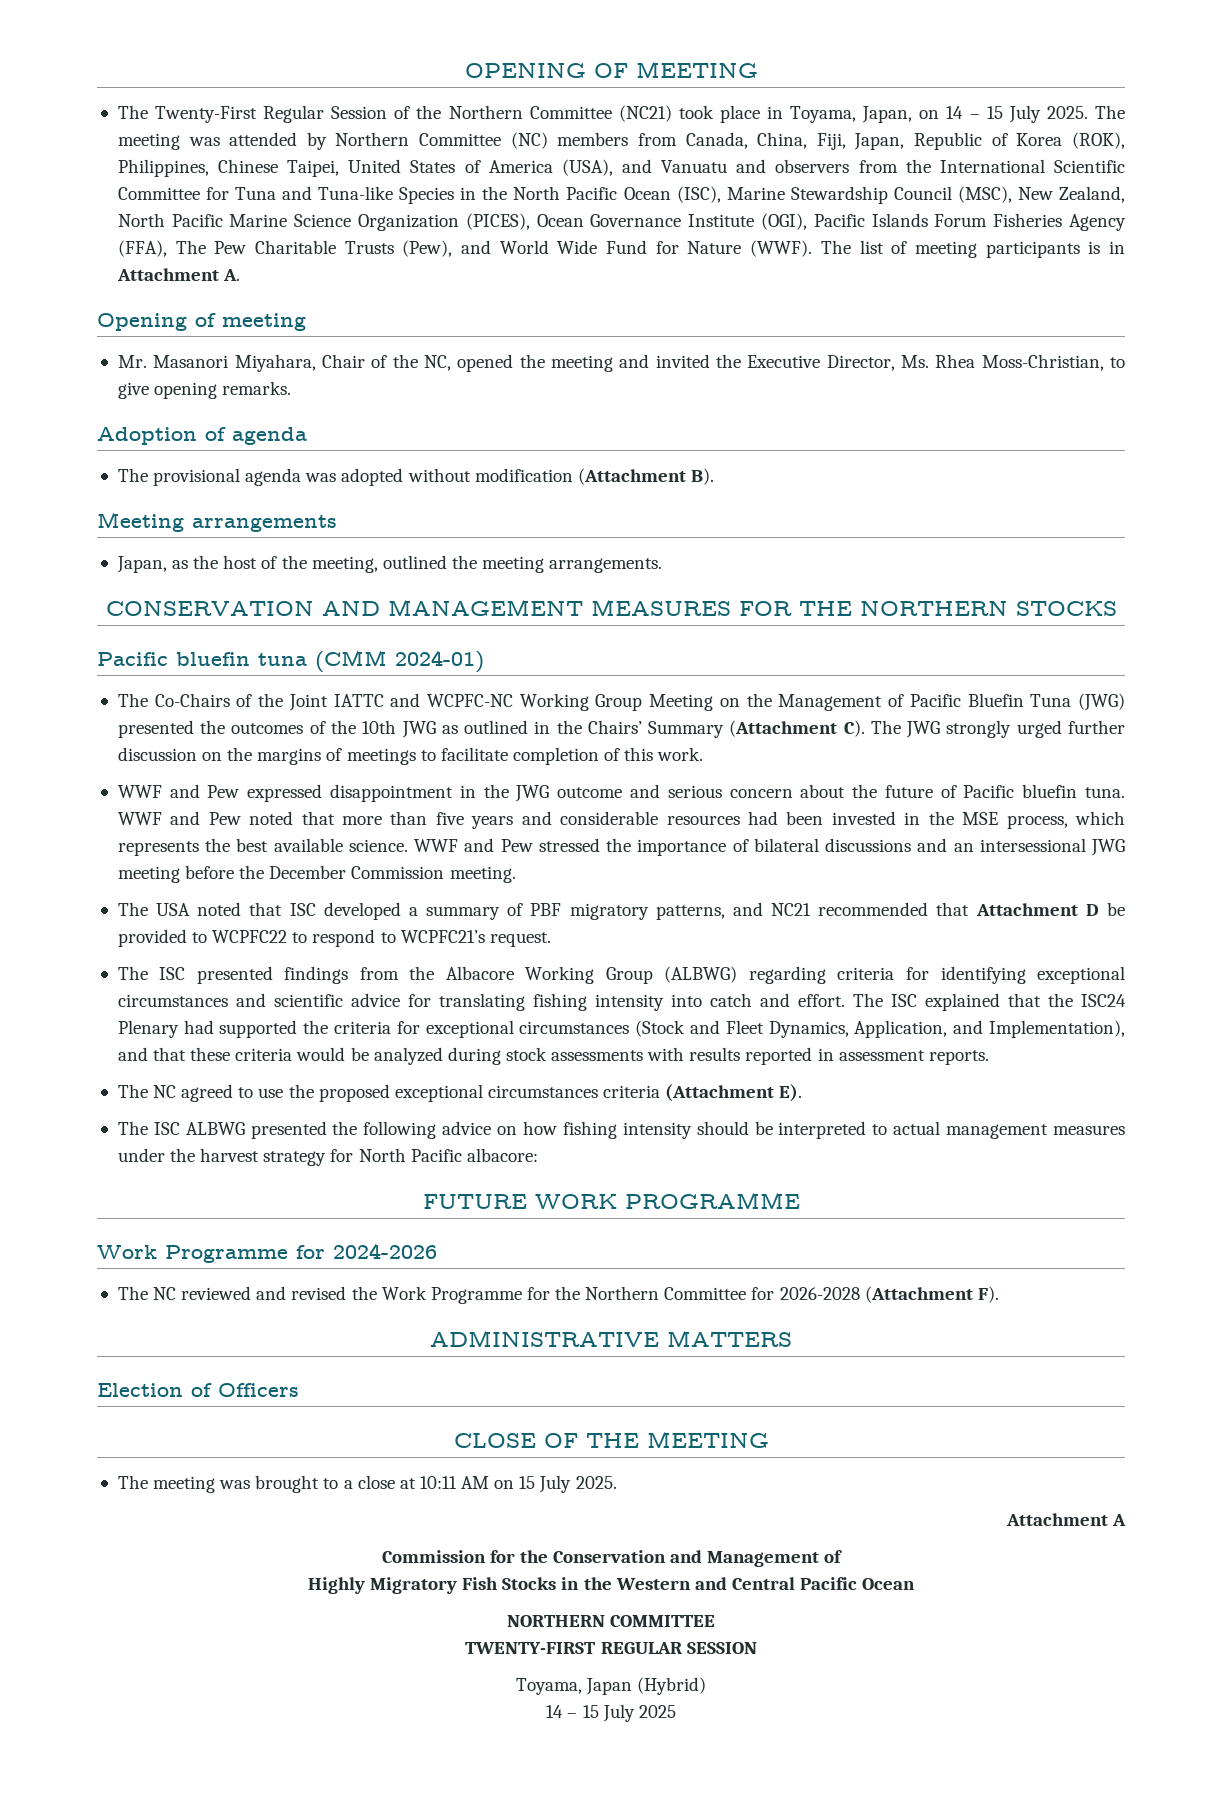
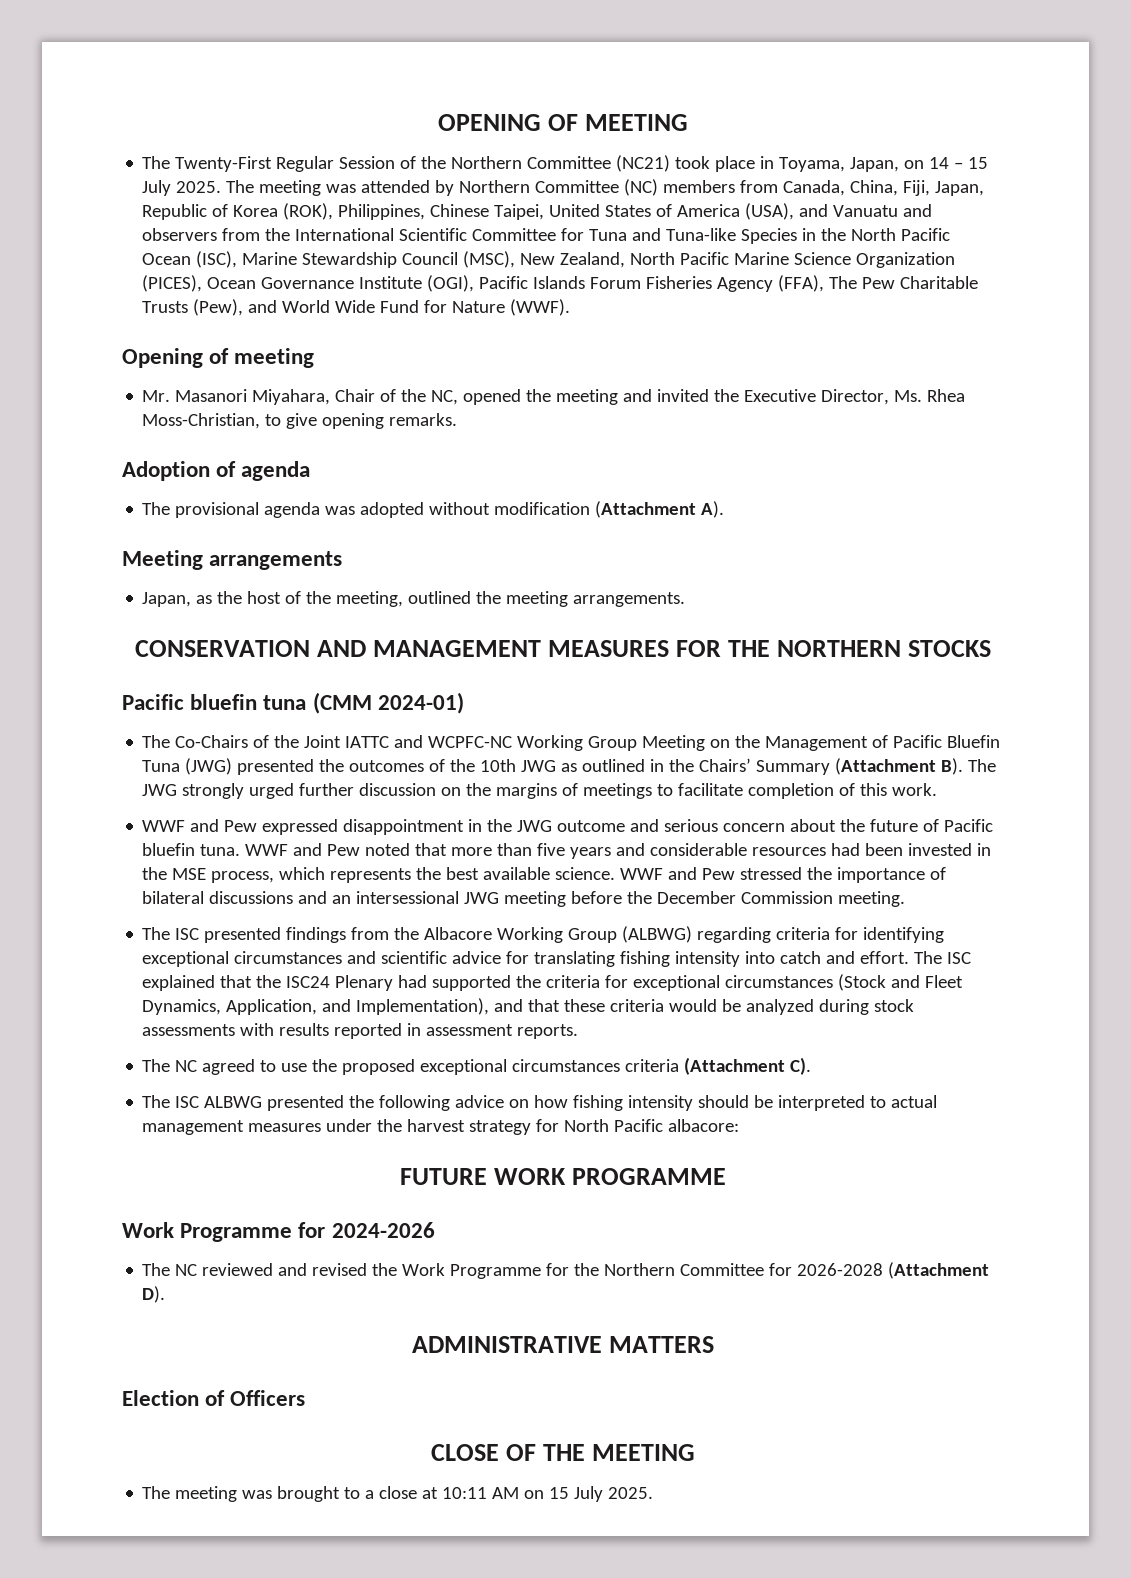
- The list of meeting participants is in Attachment A.
- The provisional agenda was adopted without modification (Attachment B).
+ The provisional agenda was adopted without modification (Attachment A).
- The Co-Chairs of the Joint IATTC and WCPFC-NC Working Group Meeting on the Management of Pacific Bluefin Tuna (JWG) presented the outcomes of the 10th JWG as outlined in the Chairs’ Summary (Attachment C). The JWG strongly urged further discussion on the margins of meetings to facilitate completion of this work.
+ The Co-Chairs of the Joint IATTC and WCPFC-NC Working Group Meeting on the Management of Pacific Bluefin Tuna (JWG) presented the outcomes of the 10th JWG as outlined in the Chairs’ Summary (Attachment B). The JWG strongly urged further discussion on the margins of meetings to facilitate completion of this work.
- The USA noted that ISC developed a summary of PBF migratory patterns, and NC21 recommended that Attachment D be provided to WCPFC22 to respond to WCPFC21’s request.
- The NC agreed to use the proposed exceptional circumstances criteria (Attachment E).
+ The NC agreed to use the proposed exceptional circumstances criteria (Attachment C).
- The NC reviewed and revised the Work Programme for the Northern Committee for 2026-2028 (Attachment F).
+ The NC reviewed and revised the Work Programme for the Northern Committee for 2026-2028 (Attachment D).
- Attachment A
- Commission for the Conservation and Management of
- Highly Migratory Fish Stocks in the Western and Central Pacific Ocean
- NORTHERN COMMITTEE
- TWENTY-FIRST REGULAR SESSION
- Toyama, Japan (Hybrid)
- 14 – 15 July 2025

